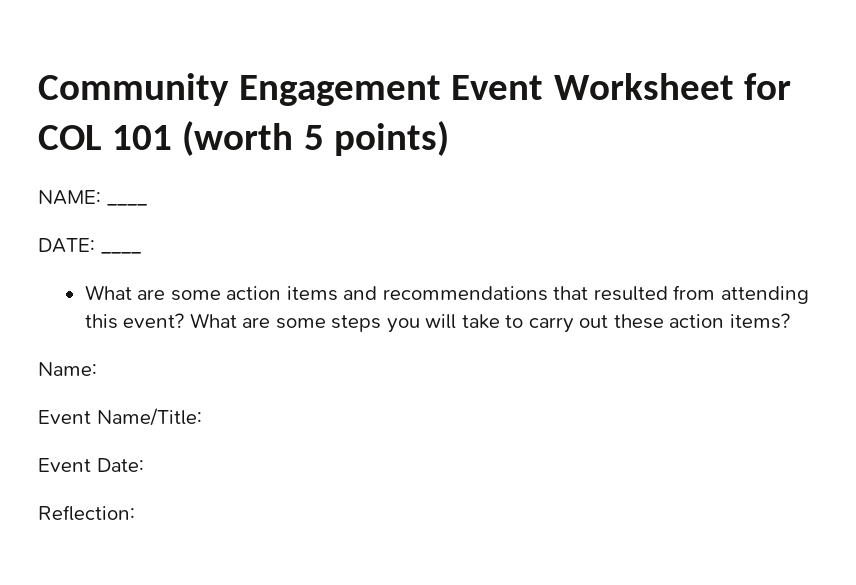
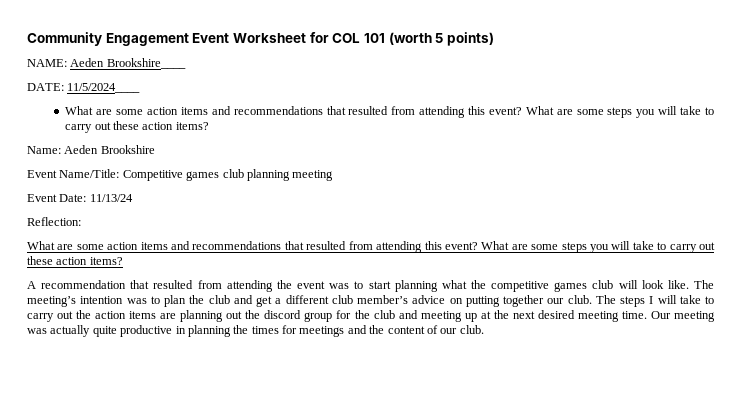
- NAME: ____
+ NAME: Aeden Brookshire____
- DATE: ____
+ DATE: 11/5/2024____
- Name:
+ Name: Aeden Brookshire
- Event Name/Title:
+ Event Name/Title: Competitive games club planning meeting
- Event Date:
+ Event Date: 11/13/24
  Reflection:
+ What are some action items and recommendations that resulted from attending this event? What are some steps you will take to carry out these action items?
+ A recommendation that resulted from attending the event was to start planning what the competitive games club will look like. The meeting’s intention was to plan the club and get a different club member’s advice on putting together our club. The steps I will take to carry out the action items are planning out the discord group for the club and meeting up at the next desired meeting time. Our meeting was actually quite productive in planning the times for meetings and the content of our club.

